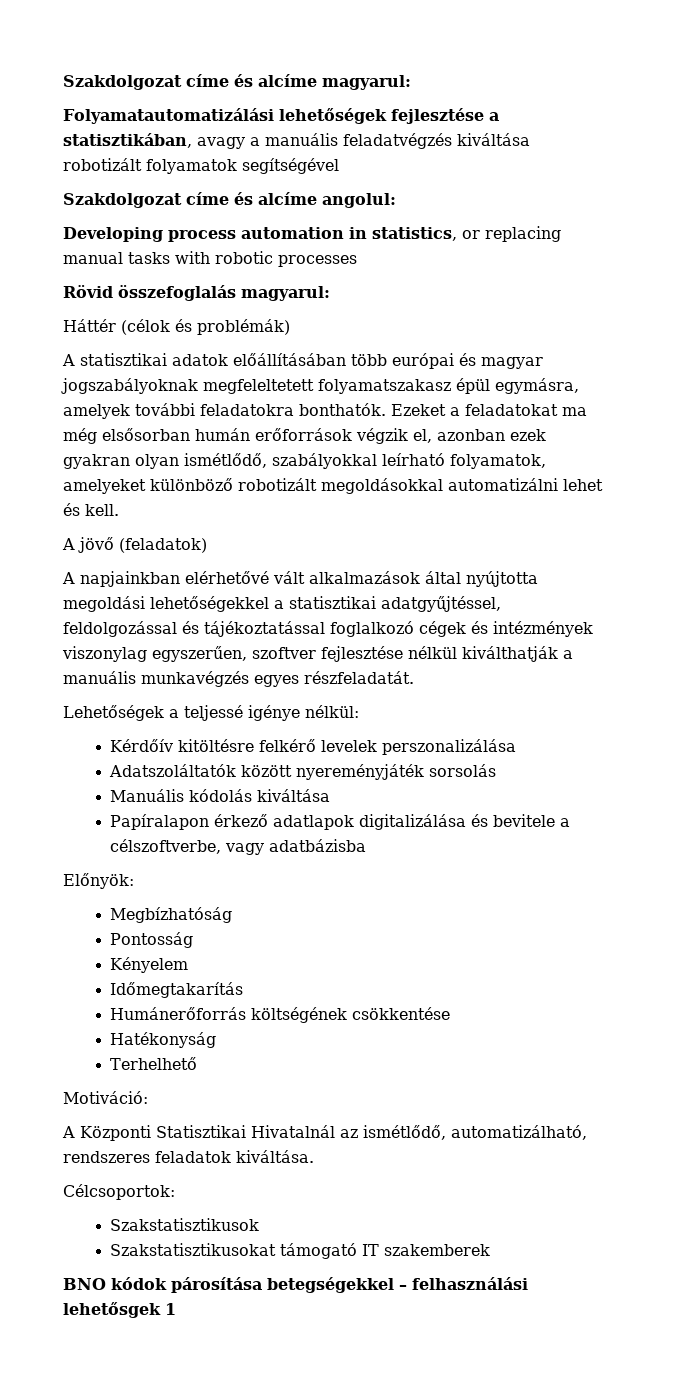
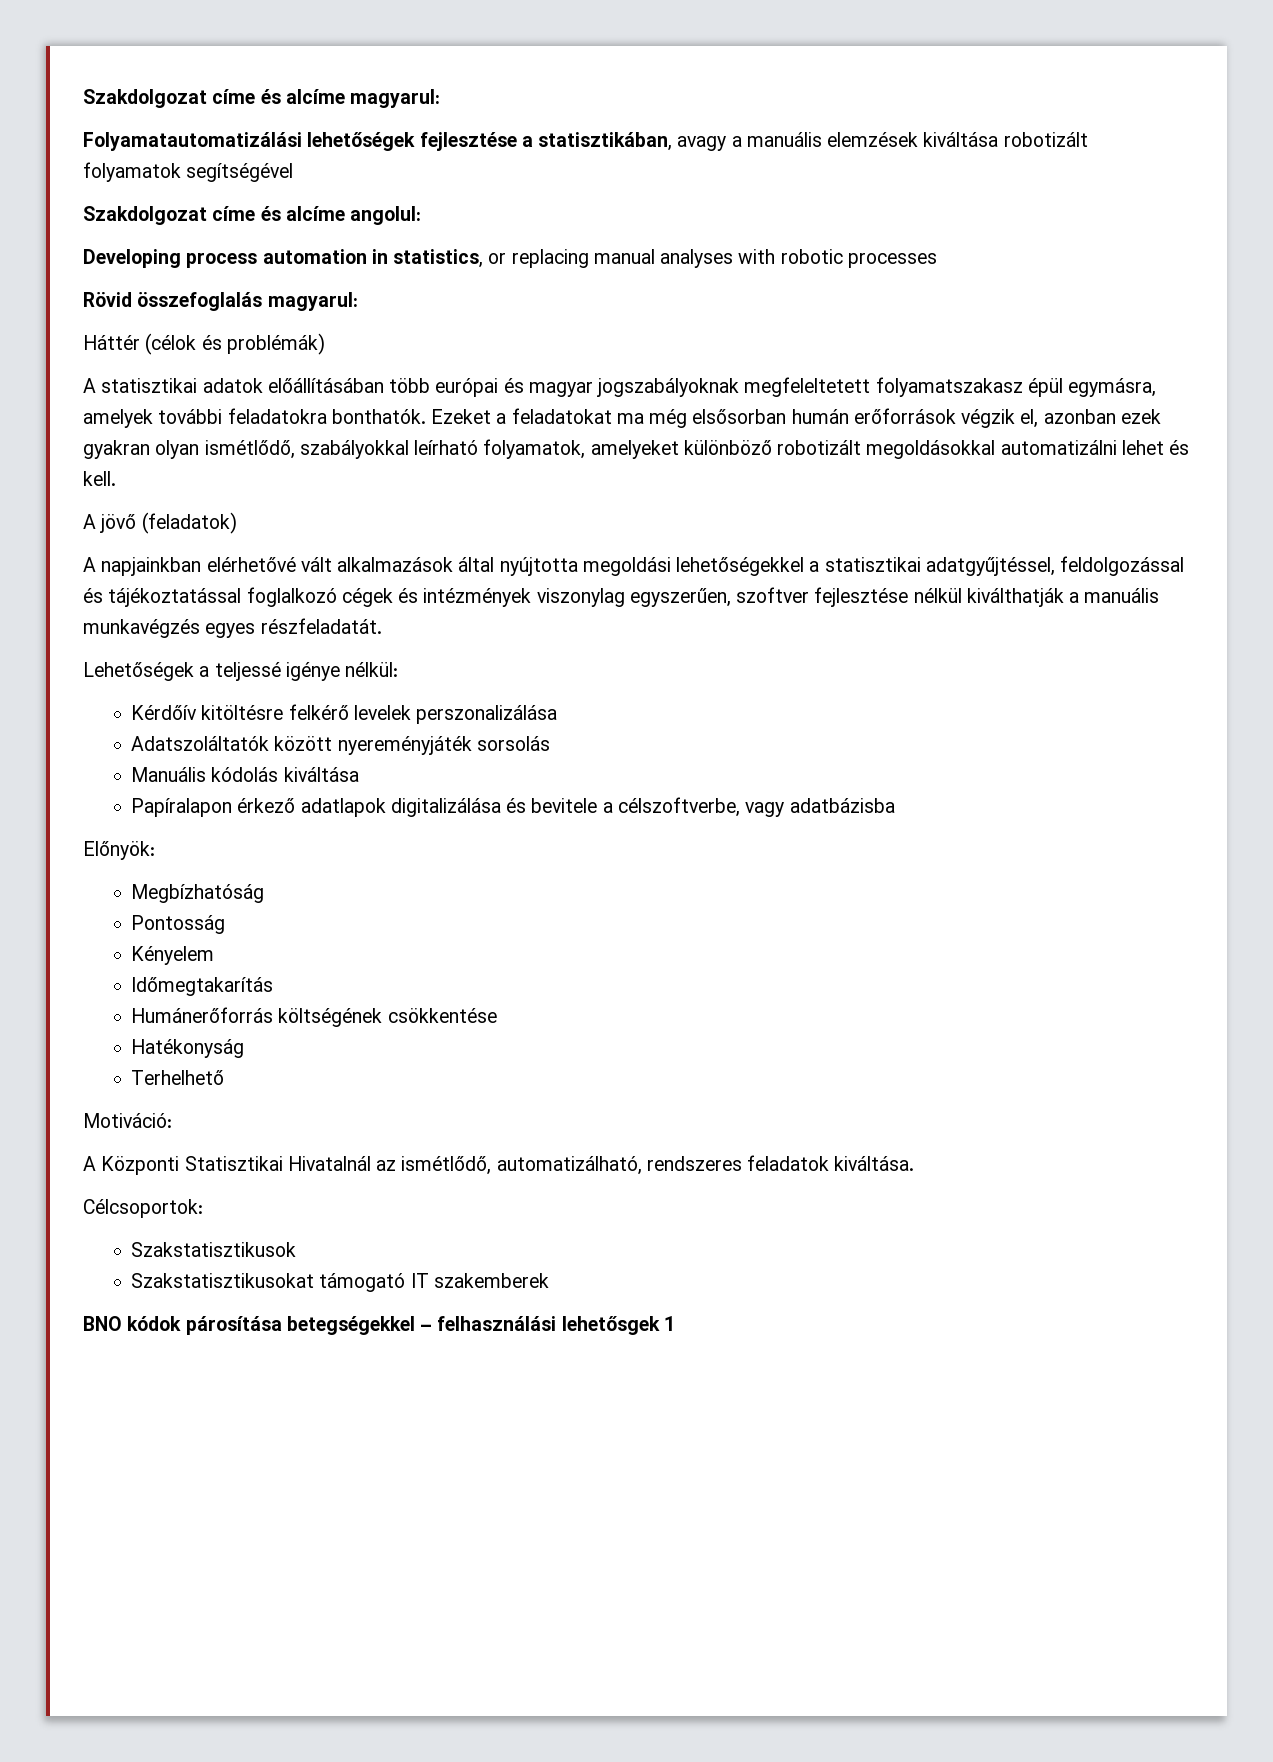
- Folyamatautomatizálási lehetőségek fejlesztése a statisztikában, avagy a manuális feladatvégzés kiváltása robotizált folyamatok segítségével
+ Folyamatautomatizálási lehetőségek fejlesztése a statisztikában, avagy a manuális elemzések kiváltása robotizált folyamatok segítségével
- Developing process automation in statistics, or replacing manual tasks with robotic processes
+ Developing process automation in statistics, or replacing manual analyses with robotic processes

